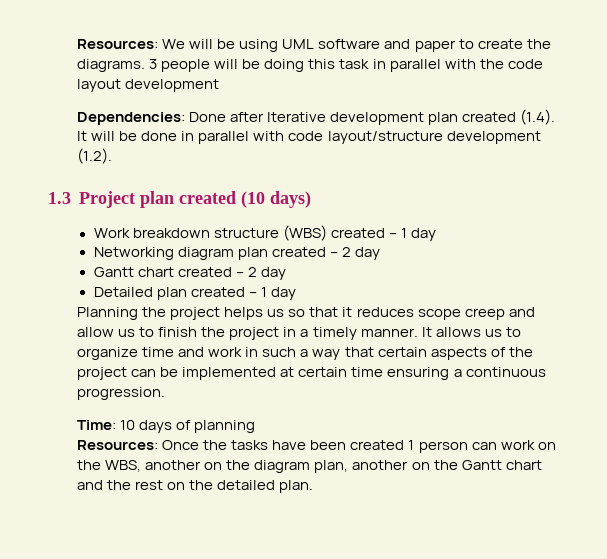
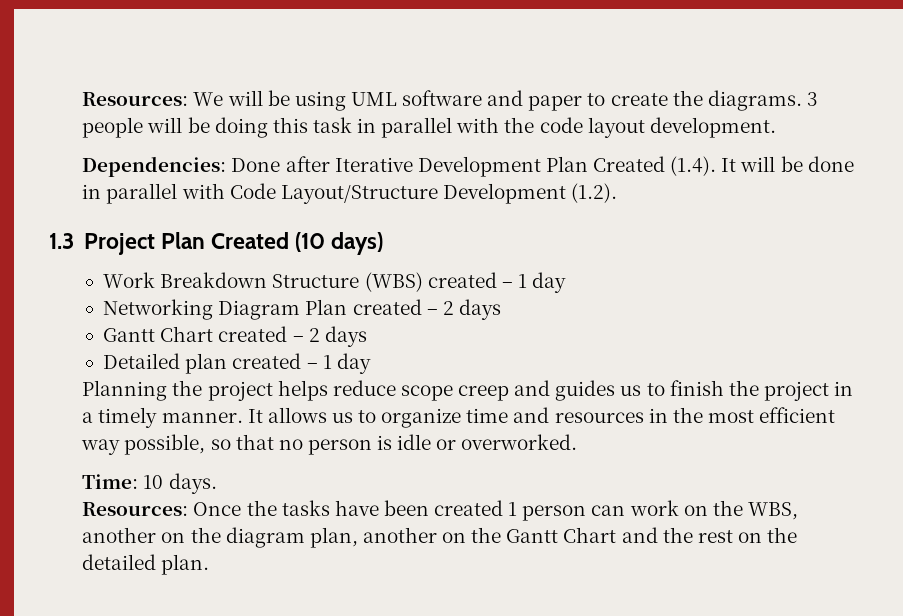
- 3 people will be doing this task in parallel with the code layout development
+ 3 people will be doing this task in parallel with the code layout development.
- Dependencies: Done after Iterative development plan created (1.4). It will be done in parallel with code layout/structure development (1.2).
+ Dependencies: Done after Iterative Development Plan Created (1.4). It will be done in parallel with Code Layout/Structure Development (1.2).
- 1.3 Project plan created (10 days)
+ 1.3 Project Plan Created (10 days)
- Work breakdown structure (WBS) created – 1 day
+ Work Breakdown Structure (WBS) created – 1 day
- Networking diagram plan created – 2 day
- Gantt chart created – 2 day
+ Networking Diagram Plan created – 2 days
+ Gantt Chart created – 2 days
- Planning the project helps us so that it reduces scope creep and allow us to finish the project in a timely manner.
+ Planning the project helps reduce scope creep and guides us to finish the project in a timely manner.
- It allows us to organize time and work in such a way that certain aspects of the project can be implemented at certain time ensuring a continuous progression.
+ It allows us to organize time and resources in the most efficient way possible, so that no person is idle or overworked.
- Time: 10 days of planning
+ Time: 10 days.
- Resources: Once the tasks have been created 1 person can work on the WBS, another on the diagram plan, another on the Gantt chart and the rest on the detailed plan.
+ Resources: Once the tasks have been created 1 person can work on the WBS, another on the diagram plan, another on the Gantt Chart and the rest on the detailed plan.

